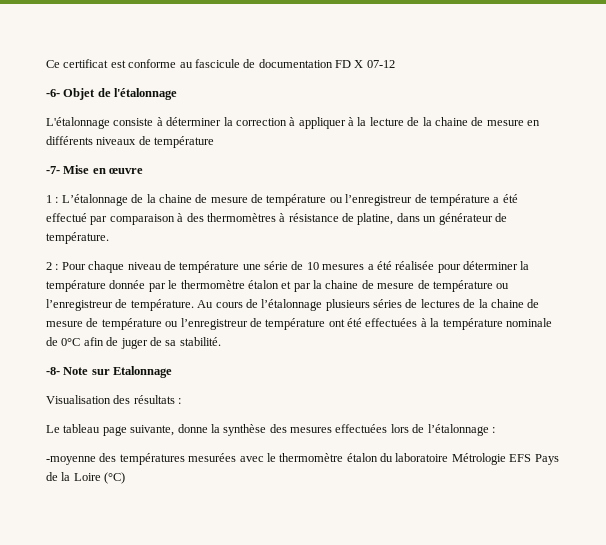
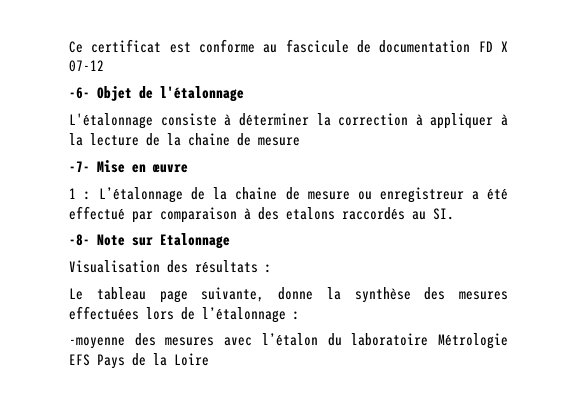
- L'étalonnage consiste à déterminer la correction à appliquer à la lecture de la chaine de mesure en différents niveaux de température
+ L'étalonnage consiste à déterminer la correction à appliquer à la lecture de la chaine de mesure
- 1 : L’étalonnage de la chaine de mesure de température ou l’enregistreur de température a été effectué par comparaison à des thermomètres à résistance de platine, dans un générateur de température.
- 2 : Pour chaque niveau de température une série de 10 mesures a été réalisée pour déterminer la température donnée par le thermomètre étalon et par la chaine de mesure de température ou l’enregistreur de température. Au cours de l’étalonnage plusieurs séries de lectures de la chaine de mesure de température ou l’enregistreur de température ont été effectuées à la température nominale de 0°C afin de juger de sa stabilité.
+ 1 : L’étalonnage de la chaine de mesure ou enregistreur a été effectué par comparaison à des etalons raccordés au SI.
- -moyenne des températures mesurées avec le thermomètre étalon du laboratoire Métrologie EFS Pays de la Loire (°C)
+ -moyenne des mesures avec l’étalon du laboratoire Métrologie EFS Pays de la Loire

